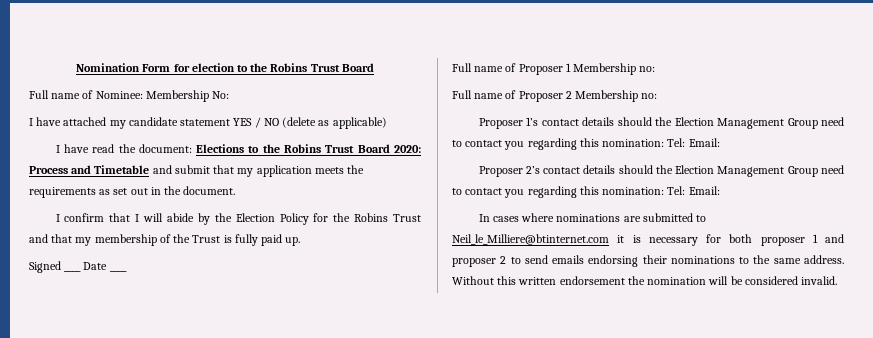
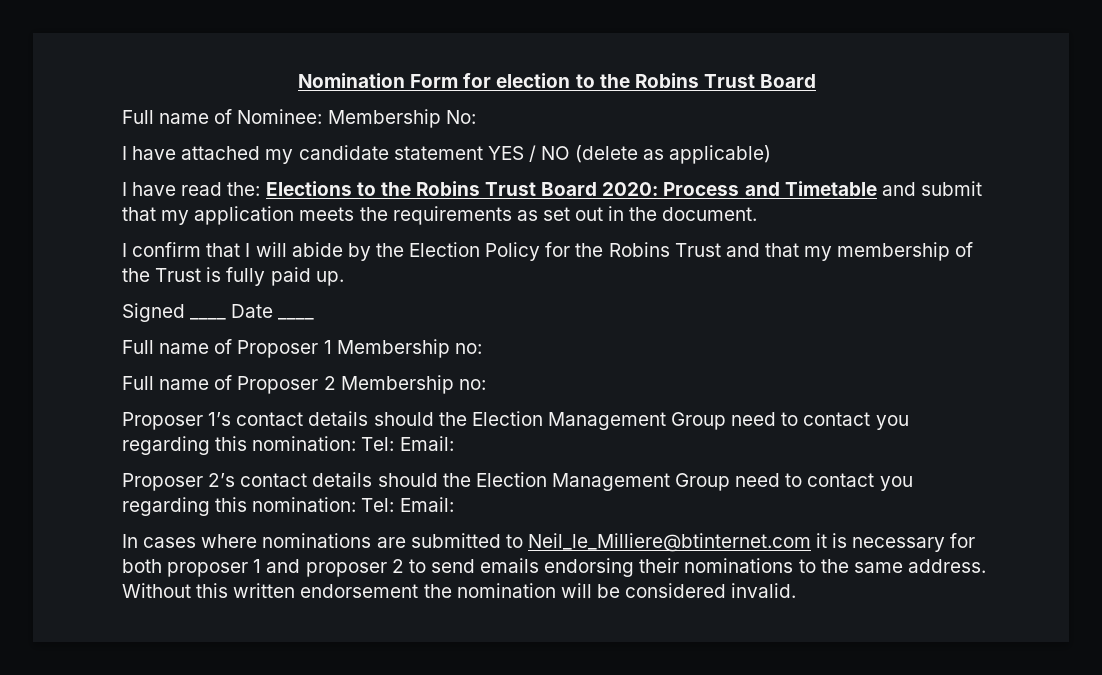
- I have read the document: Elections to the Robins Trust Board 2020: Process and Timetable and submit that my application meets the requirements as set out in the document.
+ I have read the: Elections to the Robins Trust Board 2020: Process and Timetable and submit that my application meets the requirements as set out in the document.

